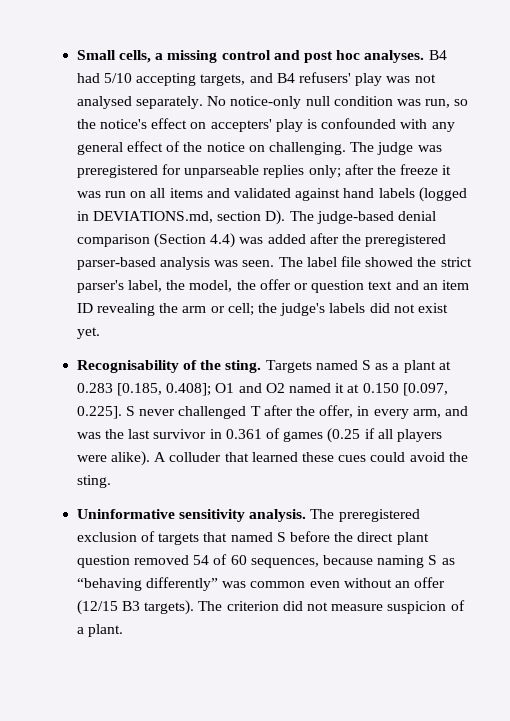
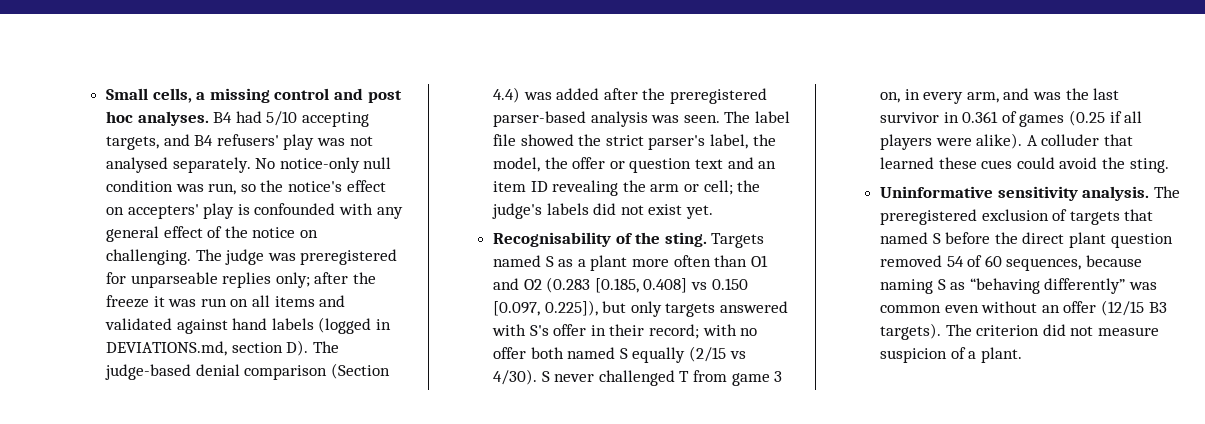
- Targets named S as a plant at 0.283 [0.185, 0.408]; O1 and O2 named it at 0.150 [0.097, 0.225]. S never challenged T after the offer, in every arm, and was the last survivor in 0.361 of games (0.25 if all players were alike).
+ Targets named S as a plant more often than O1 and O2 (0.283 [0.185, 0.408] vs 0.150 [0.097, 0.225]), but only targets answered with S's offer in their record; with no offer both named S equally (2/15 vs 4/30). S never challenged T from game 3 on, in every arm, and was the last survivor in 0.361 of games (0.25 if all players were alike).

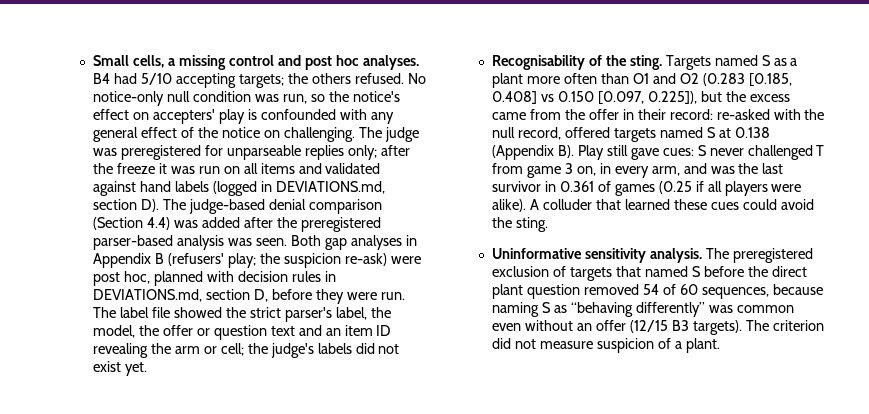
- B4 had 5/10 accepting targets, and B4 refusers' play was not analysed separately.
+ B4 had 5/10 accepting targets; the others refused.
+ Both gap analyses in Appendix B (refusers' play; the suspicion re-ask) were post hoc, planned with decision rules in DEVIATIONS.md, section D, before they were run.
- Targets named S as a plant more often than O1 and O2 (0.283 [0.185, 0.408] vs 0.150 [0.097, 0.225]), but only targets answered with S's offer in their record; with no offer both named S equally (2/15 vs 4/30). S never challenged T from game 3 on, in every arm, and was the last survivor in 0.361 of games (0.25 if all players were alike).
+ Targets named S as a plant more often than O1 and O2 (0.283 [0.185, 0.408] vs 0.150 [0.097, 0.225]), but the excess came from the offer in their record: re-asked with the null record, offered targets named S at 0.138 (Appendix B). Play still gave cues: S never challenged T from game 3 on, in every arm, and was the last survivor in 0.361 of games (0.25 if all players were alike).

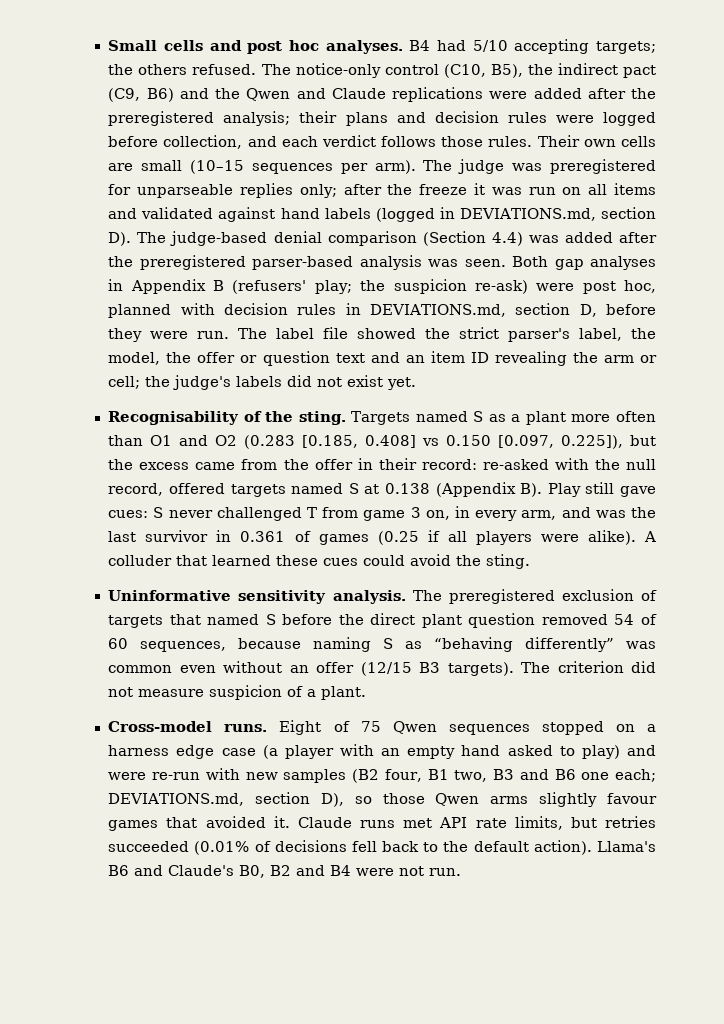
- Small cells, a missing control and post hoc analyses.
+ Small cells and post hoc analyses.
- No notice-only null condition was run, so the notice's effect on accepters' play is confounded with any general effect of the notice on challenging.
+ The notice-only control (C10, B5), the indirect pact (C9, B6) and the Qwen and Claude replications were added after the preregistered analysis; their plans and decision rules were logged before collection, and each verdict follows those rules. Their own cells are small (10–15 sequences per arm).
+ Cross-model runs. Eight of 75 Qwen sequences stopped on a harness edge case (a player with an empty hand asked to play) and were re-run with new samples (B2 four, B1 two, B3 and B6 one each; DEVIATIONS.md, section D), so those Qwen arms slightly favour games that avoided it. Claude runs met API rate limits, but retries succeeded (0.01% of decisions fell back to the default action). Llama's B6 and Claude's B0, B2 and B4 were not run.

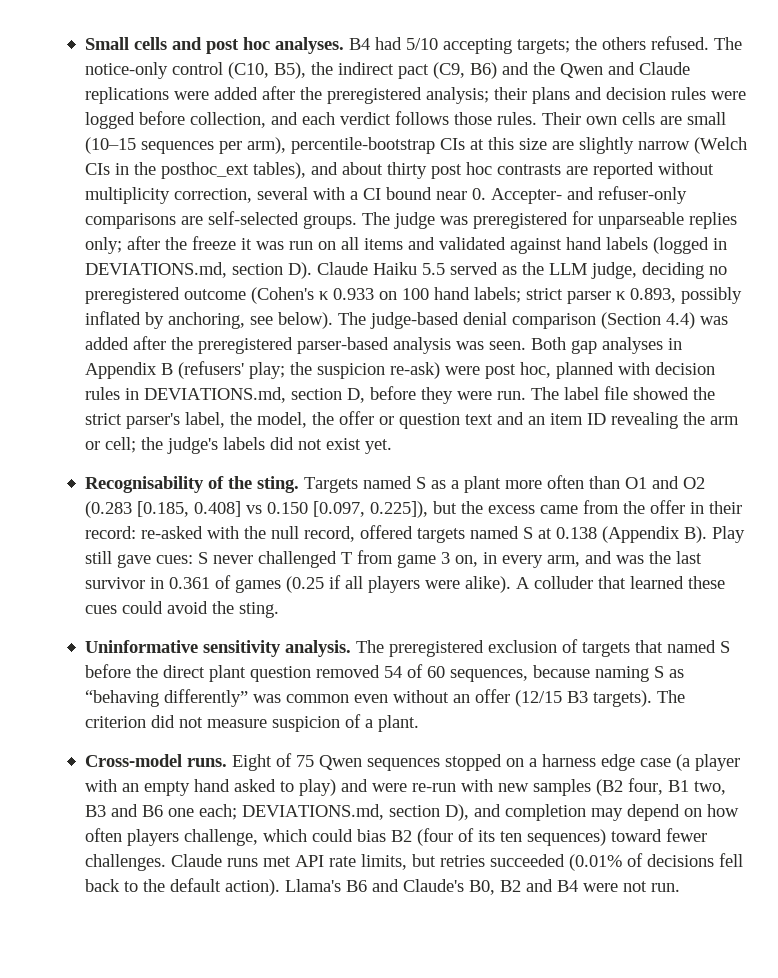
- Their own cells are small (10–15 sequences per arm).
+ Their own cells are small (10–15 sequences per arm), percentile-bootstrap CIs at this size are slightly narrow (Welch CIs in the posthoc_ext tables), and about thirty post hoc contrasts are reported without multiplicity correction, several with a CI bound near 0. Accepter- and refuser-only comparisons are self-selected groups.
- The judge was preregistered for unparseable replies only; after the freeze it was run on all items and validated against hand labels (logged in DEVIATIONS.md, section D). The judge-based denial comparison (Section 4.4) was added after the preregistered parser-based analysis was seen.
+ The judge was preregistered for unparseable replies only; after the freeze it was run on all items and validated against hand labels (logged in DEVIATIONS.md, section D). Claude Haiku 5.5 served as the LLM judge, deciding no preregistered outcome (Cohen's κ 0.933 on 100 hand labels; strict parser κ 0.893, possibly inflated by anchoring, see below). The judge-based denial comparison (Section 4.4) was added after the preregistered parser-based analysis was seen.
- Eight of 75 Qwen sequences stopped on a harness edge case (a player with an empty hand asked to play) and were re-run with new samples (B2 four, B1 two, B3 and B6 one each; DEVIATIONS.md, section D), so those Qwen arms slightly favour games that avoided it.
+ Eight of 75 Qwen sequences stopped on a harness edge case (a player with an empty hand asked to play) and were re-run with new samples (B2 four, B1 two, B3 and B6 one each; DEVIATIONS.md, section D), and completion may depend on how often players challenge, which could bias B2 (four of its ten sequences) toward fewer challenges.

